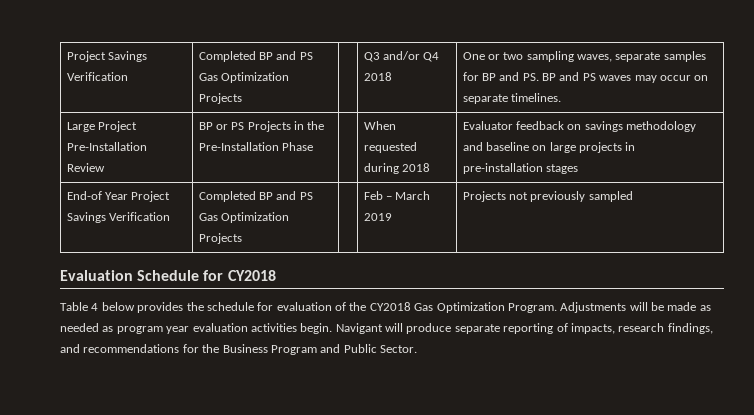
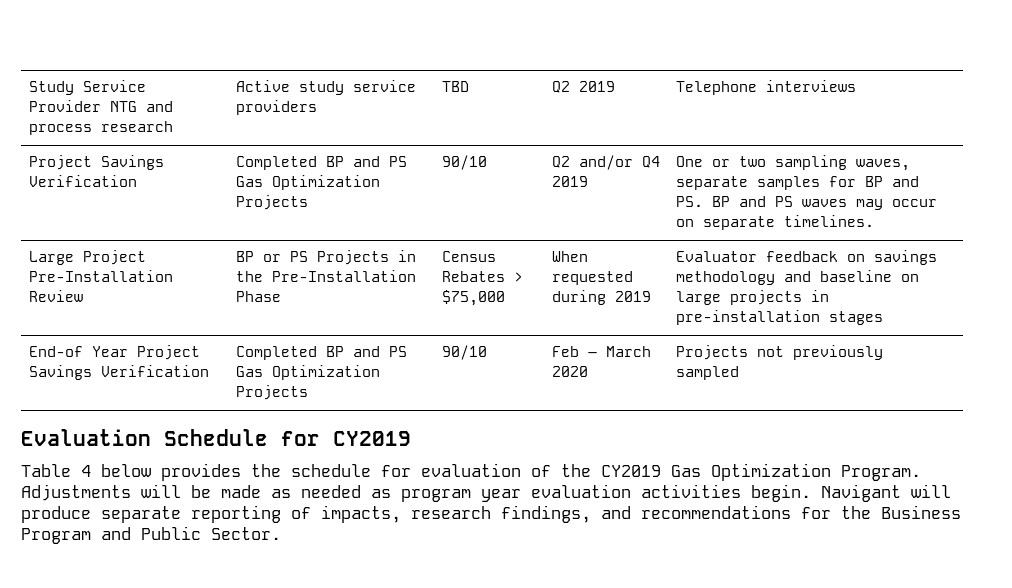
+ Study Service Provider NTG and process research | Active study service providers | TBD | Q2 2019 | Telephone interviews
- Project Savings Verification | Completed BP and PS Gas Optimization Projects | | Q3 and/or Q4 2018 | One or two sampling waves, separate samples for BP and PS. BP and PS waves may occur on separate timelines.
+ Project Savings Verification | Completed BP and PS Gas Optimization Projects | 90/10 | Q2 and/or Q4 2019 | One or two sampling waves, separate samples for BP and PS. BP and PS waves may occur on separate timelines.
- Large Project Pre-Installation Review | BP or PS Projects in the Pre-Installation Phase | | When requested during 2018 | Evaluator feedback on savings methodology and baseline on large projects in pre-installation stages
+ Large Project Pre-Installation Review | BP or PS Projects in the Pre-Installation Phase | Census Rebates > $75,000 | When requested during 2019 | Evaluator feedback on savings methodology and baseline on large projects in pre-installation stages
- End-of Year Project Savings Verification | Completed BP and PS Gas Optimization Projects | | Feb – March 2019 | Projects not previously sampled
+ End-of Year Project Savings Verification | Completed BP and PS Gas Optimization Projects | 90/10 | Feb – March 2020 | Projects not previously sampled
- Evaluation Schedule for CY2018
+ Evaluation Schedule for CY2019
- Table 4 below provides the schedule for evaluation of the CY2018 Gas Optimization Program.
+ Table 4 below provides the schedule for evaluation of the CY2019 Gas Optimization Program.

